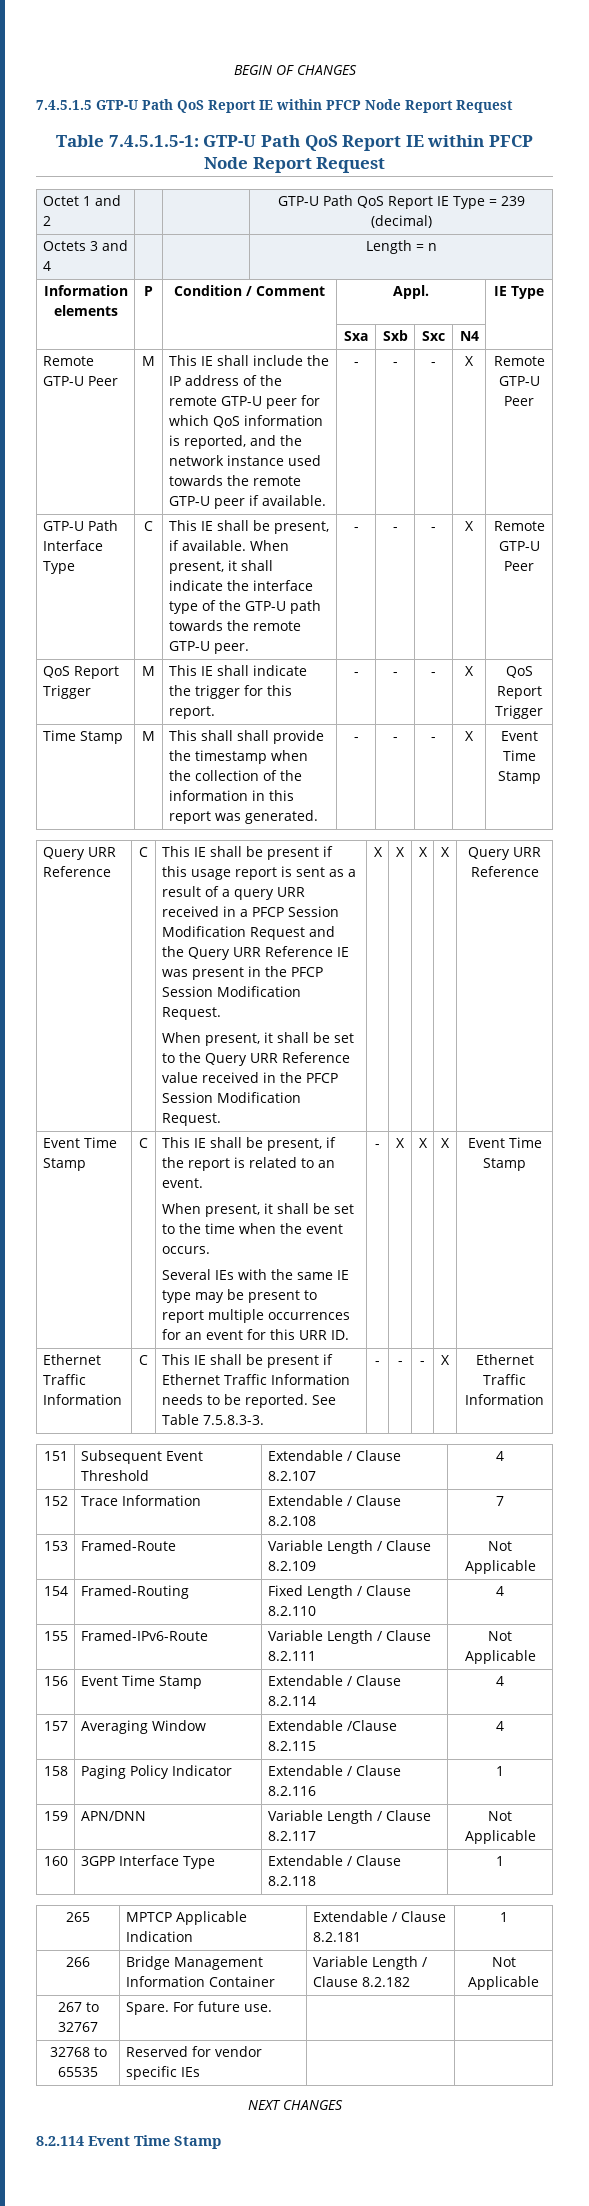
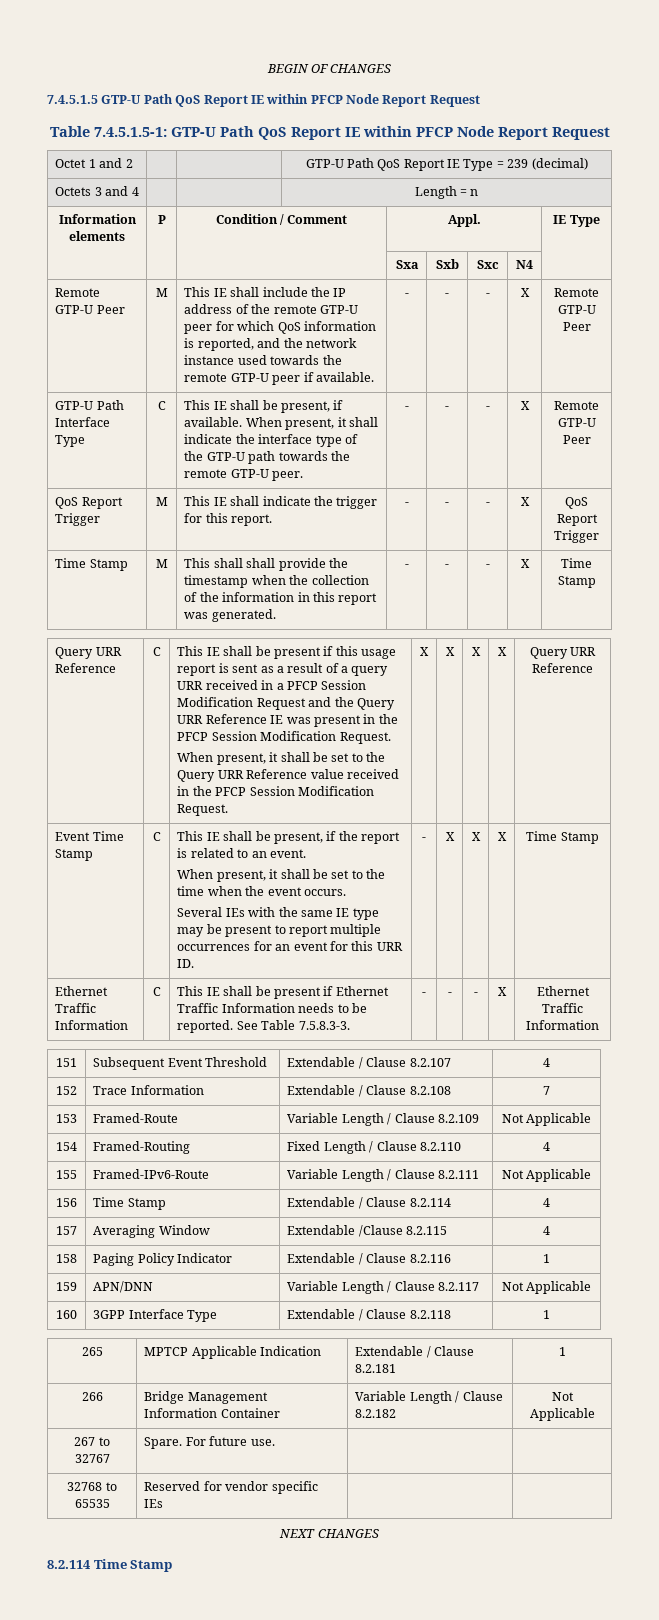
- Time Stamp | M | This shall shall provide the timestamp when the collection of the information in this report was generated. | - | - | - | X | Event Time Stamp
+ Time Stamp | M | This shall shall provide the timestamp when the collection of the information in this report was generated. | - | - | - | X | Time Stamp
- X | X | Event Time Stamp
+ X | X | Time Stamp
- 156 | Event Time Stamp | Extendable / Clause 8.2.114 | 4
+ 156 | Time Stamp | Extendable / Clause 8.2.114 | 4
- 8.2.114 Event Time Stamp
+ 8.2.114 Time Stamp

